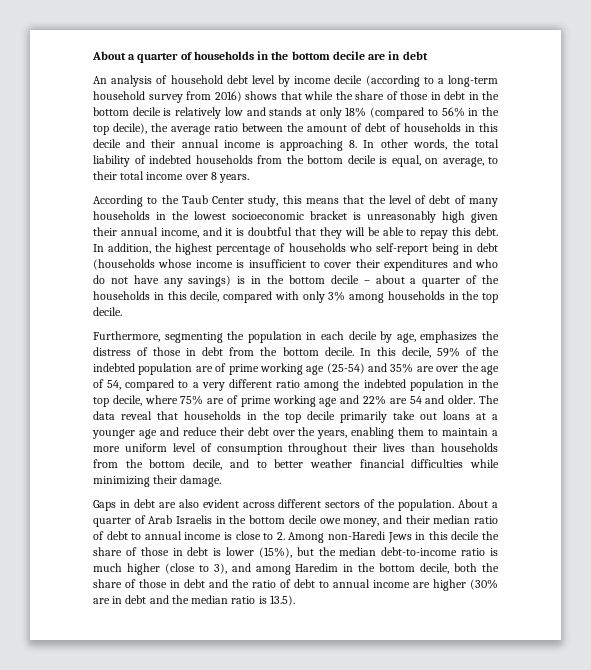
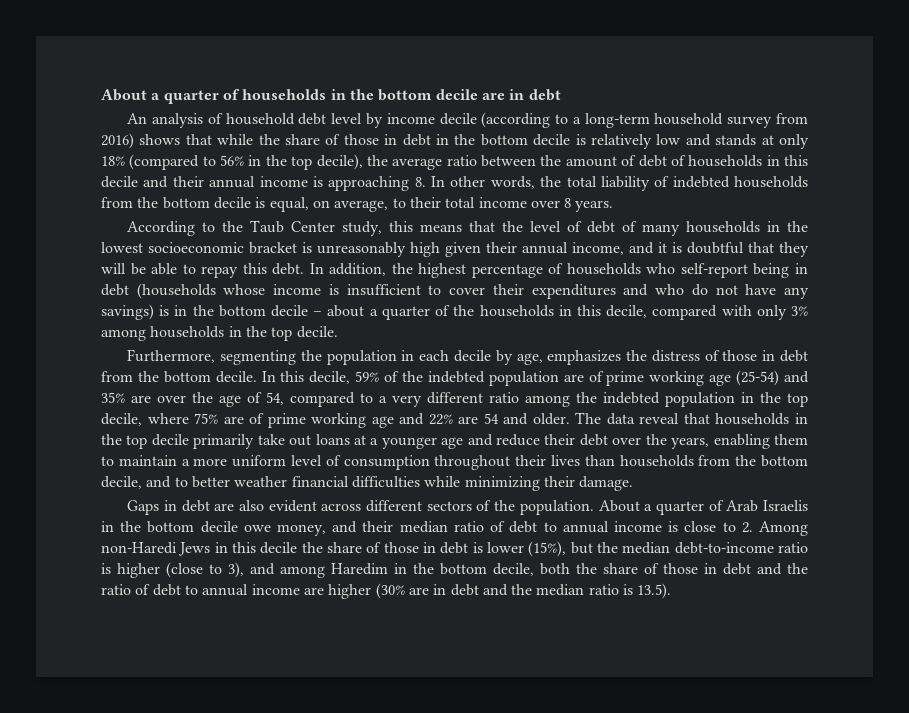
- About a quarter of Arab Israelis in the bottom decile owe money, and their median ratio of debt to annual income is close to 2. Among non-Haredi Jews in this decile the share of those in debt is lower (15%), but the median debt-to-income ratio is much higher (close to 3), and among Haredim in the bottom decile, both the share of those in debt and the ratio of debt to annual income are higher (30% are in debt and the median ratio is 13.5).
+ About a quarter of Arab Israelis in the bottom decile owe money, and their median ratio of debt to annual income is close to 2. Among non-Haredi Jews in this decile the share of those in debt is lower (15%), but the median debt-to-income ratio is higher (close to 3), and among Haredim in the bottom decile, both the share of those in debt and the ratio of debt to annual income are higher (30% are in debt and the median ratio is 13.5).

